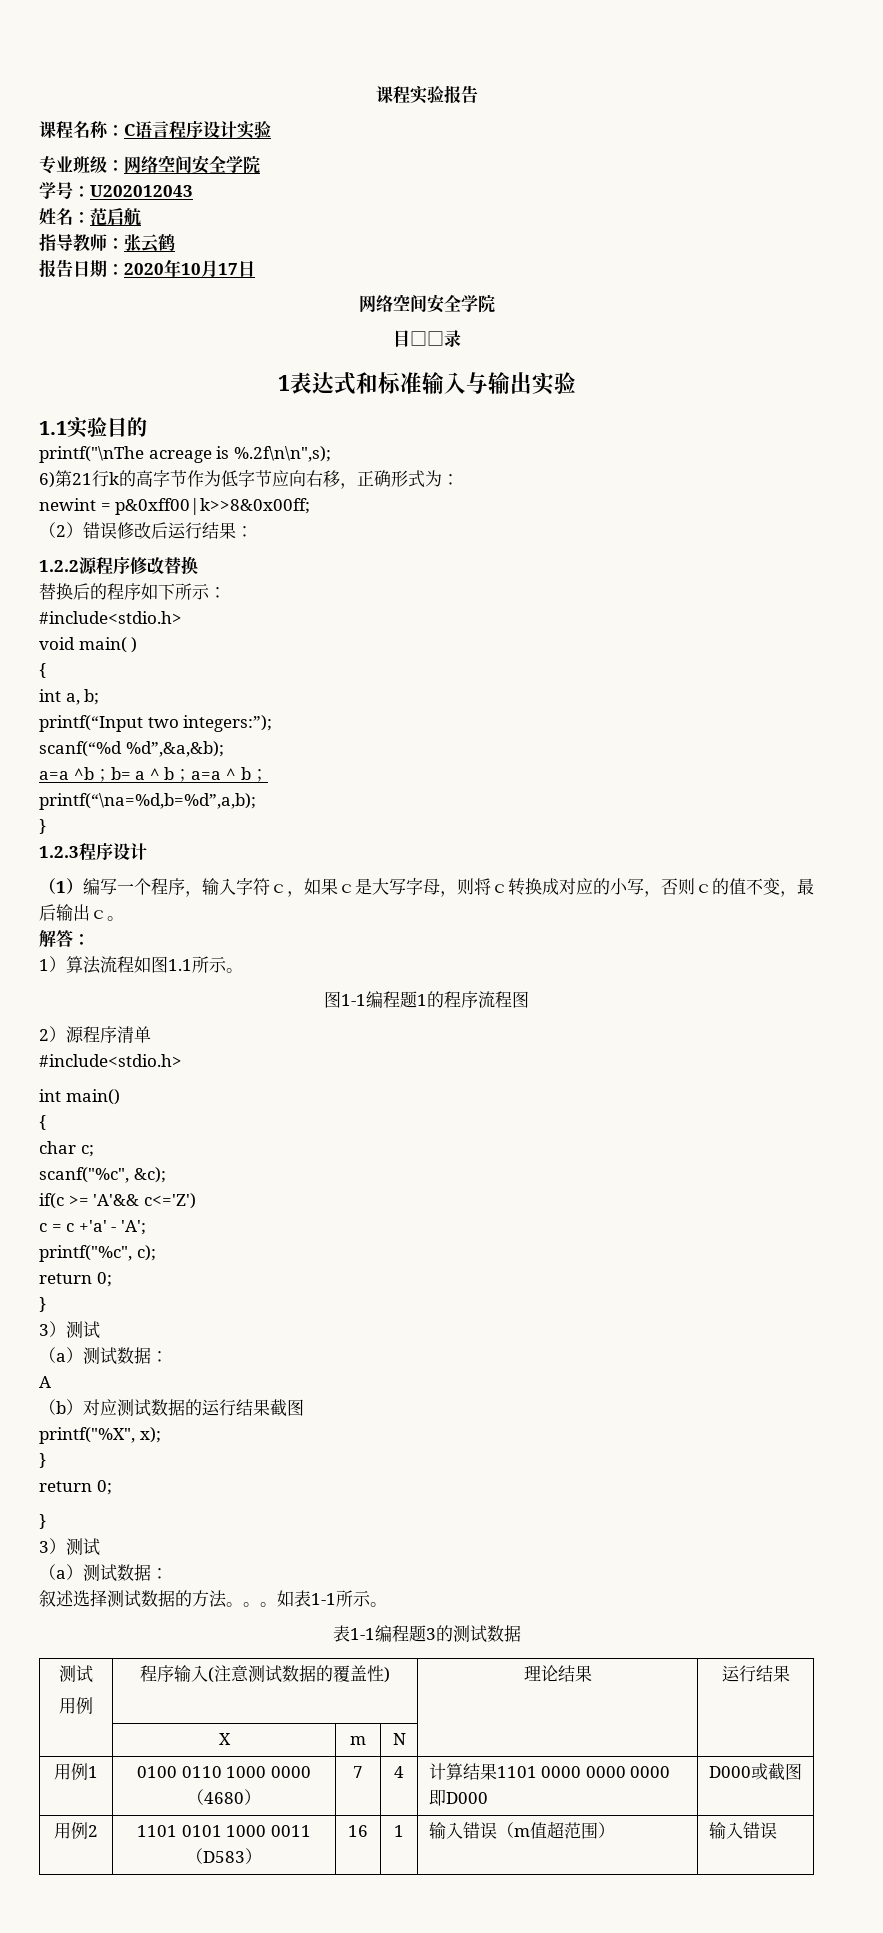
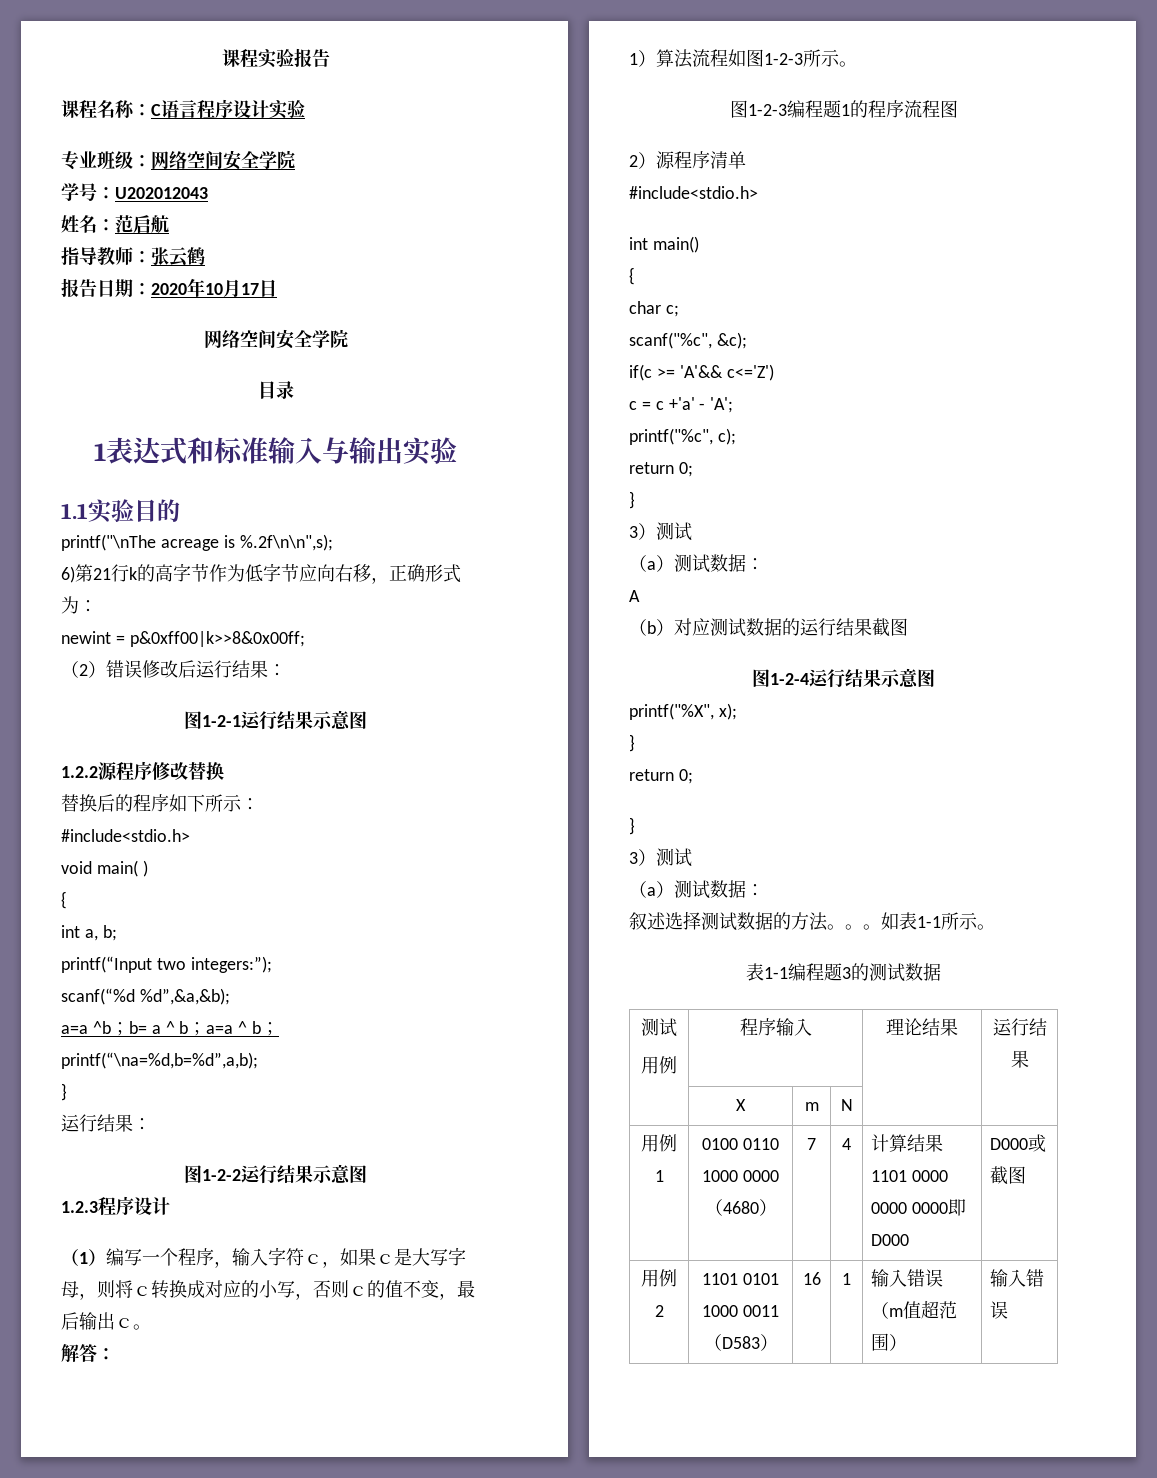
- 目□□录
+ 目录
+ 图1-2-1运行结果示意图
  printf(“\na=%d,b=%d”,a,b);
  }
+ 运行结果：
+ 图1-2-2运行结果示意图
- 1）算法流程如图1.1所示。
+ 1）算法流程如图1-2-3所示。
- 图1-1编程题1的程序流程图
+ 图1-2-3编程题1的程序流程图
+ 图1-2-4运行结果示意图
  表1-1编程题3的测试数据
  测试
- 用例 | 程序输入(注意测试数据的覆盖性) | 理论结果 | 运行结果
+ 用例 | 程序输入 | 理论结果 | 运行结果

